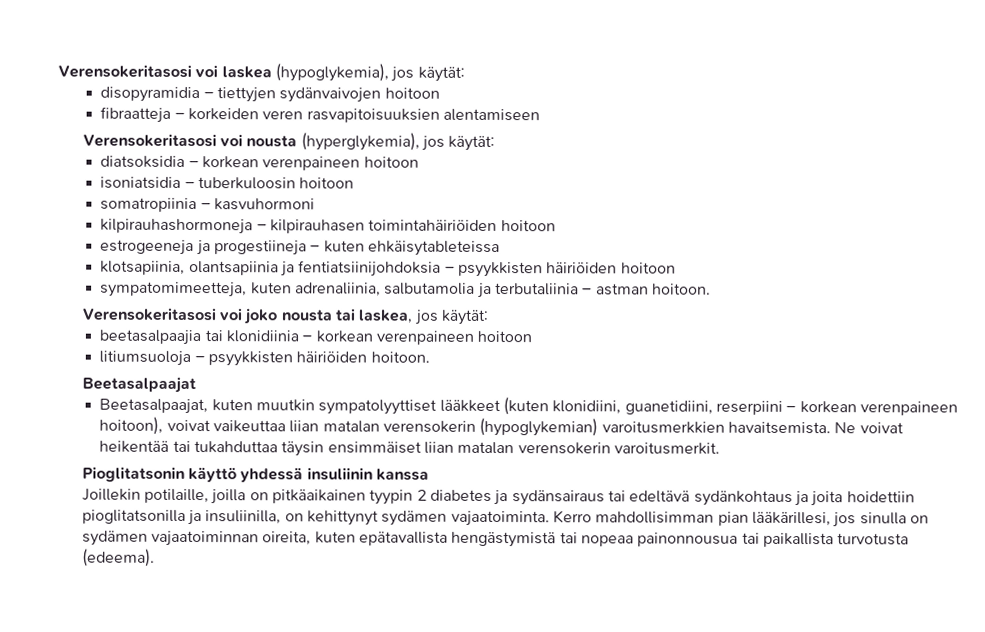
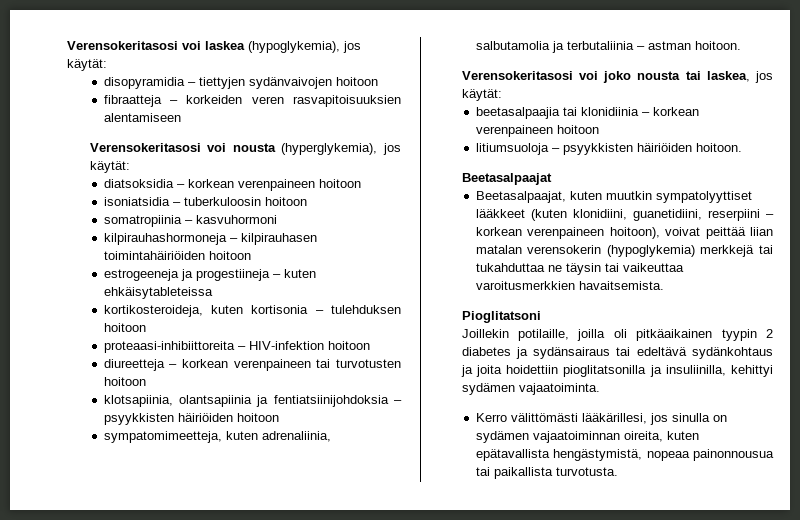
+ kortikosteroideja, kuten kortisonia – tulehduksen hoitoon
+ proteaasi-inhibiittoreita – HIV-infektion hoitoon
+ diureetteja – korkean verenpaineen tai turvotusten hoitoon
- Beetasalpaajat, kuten muutkin sympatolyyttiset lääkkeet (kuten klonidiini, guanetidiini, reserpiini – korkean verenpaineen hoitoon), voivat vaikeuttaa liian matalan verensokerin (hypoglykemian) varoitusmerkkien havaitsemista. Ne voivat heikentää tai tukahduttaa täysin ensimmäiset liian matalan verensokerin varoitusmerkit.
- Pioglitatsonin käyttö yhdessä insuliinin kanssa
+ Beetasalpaajat, kuten muutkin sympatolyyttiset lääkkeet (kuten klonidiini, guanetidiini, reserpiini – korkean verenpaineen hoitoon), voivat peittää liian matalan verensokerin (hypoglykemia) merkkejä tai tukahduttaa ne täysin tai vaikeuttaa varoitusmerkkien havaitsemista.
+ Pioglitatsoni
- Joillekin potilaille, joilla on pitkäaikainen tyypin 2 diabetes ja sydänsairaus tai edeltävä sydänkohtaus ja joita hoidettiin pioglitatsonilla ja insuliinilla, on kehittynyt sydämen vajaatoiminta. Kerro mahdollisimman pian lääkärillesi, jos sinulla on sydämen vajaatoiminnan oireita, kuten epätavallista hengästymistä tai nopeaa painonnousua tai paikallista turvotusta (edeema).
+ Joillekin potilaille, joilla oli pitkäaikainen tyypin 2 diabetes ja sydänsairaus tai edeltävä sydänkohtaus ja joita hoidettiin pioglitatsonilla ja insuliinilla, kehittyi sydämen vajaatoiminta.
+ Kerro välittömästi lääkärillesi, jos sinulla on sydämen vajaatoiminnan oireita, kuten epätavallista hengästymistä, nopeaa painonnousua tai paikallista turvotusta.

